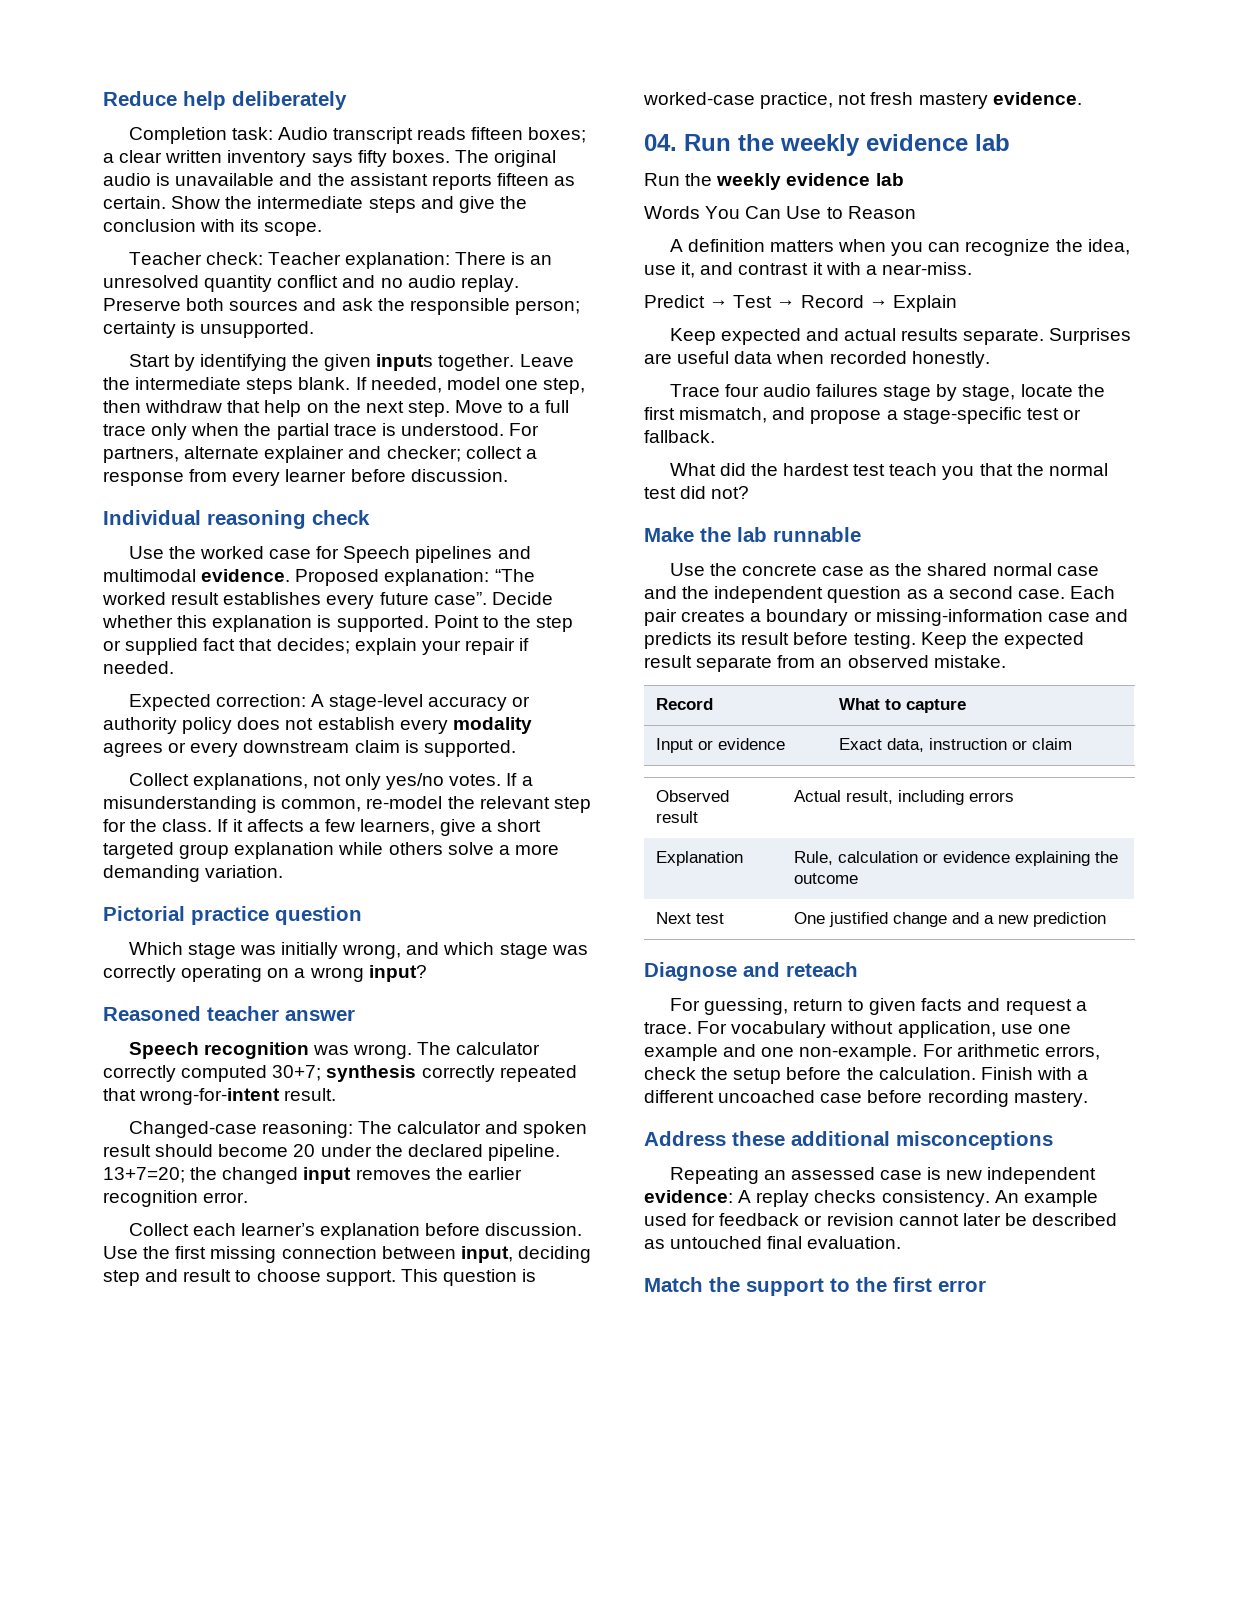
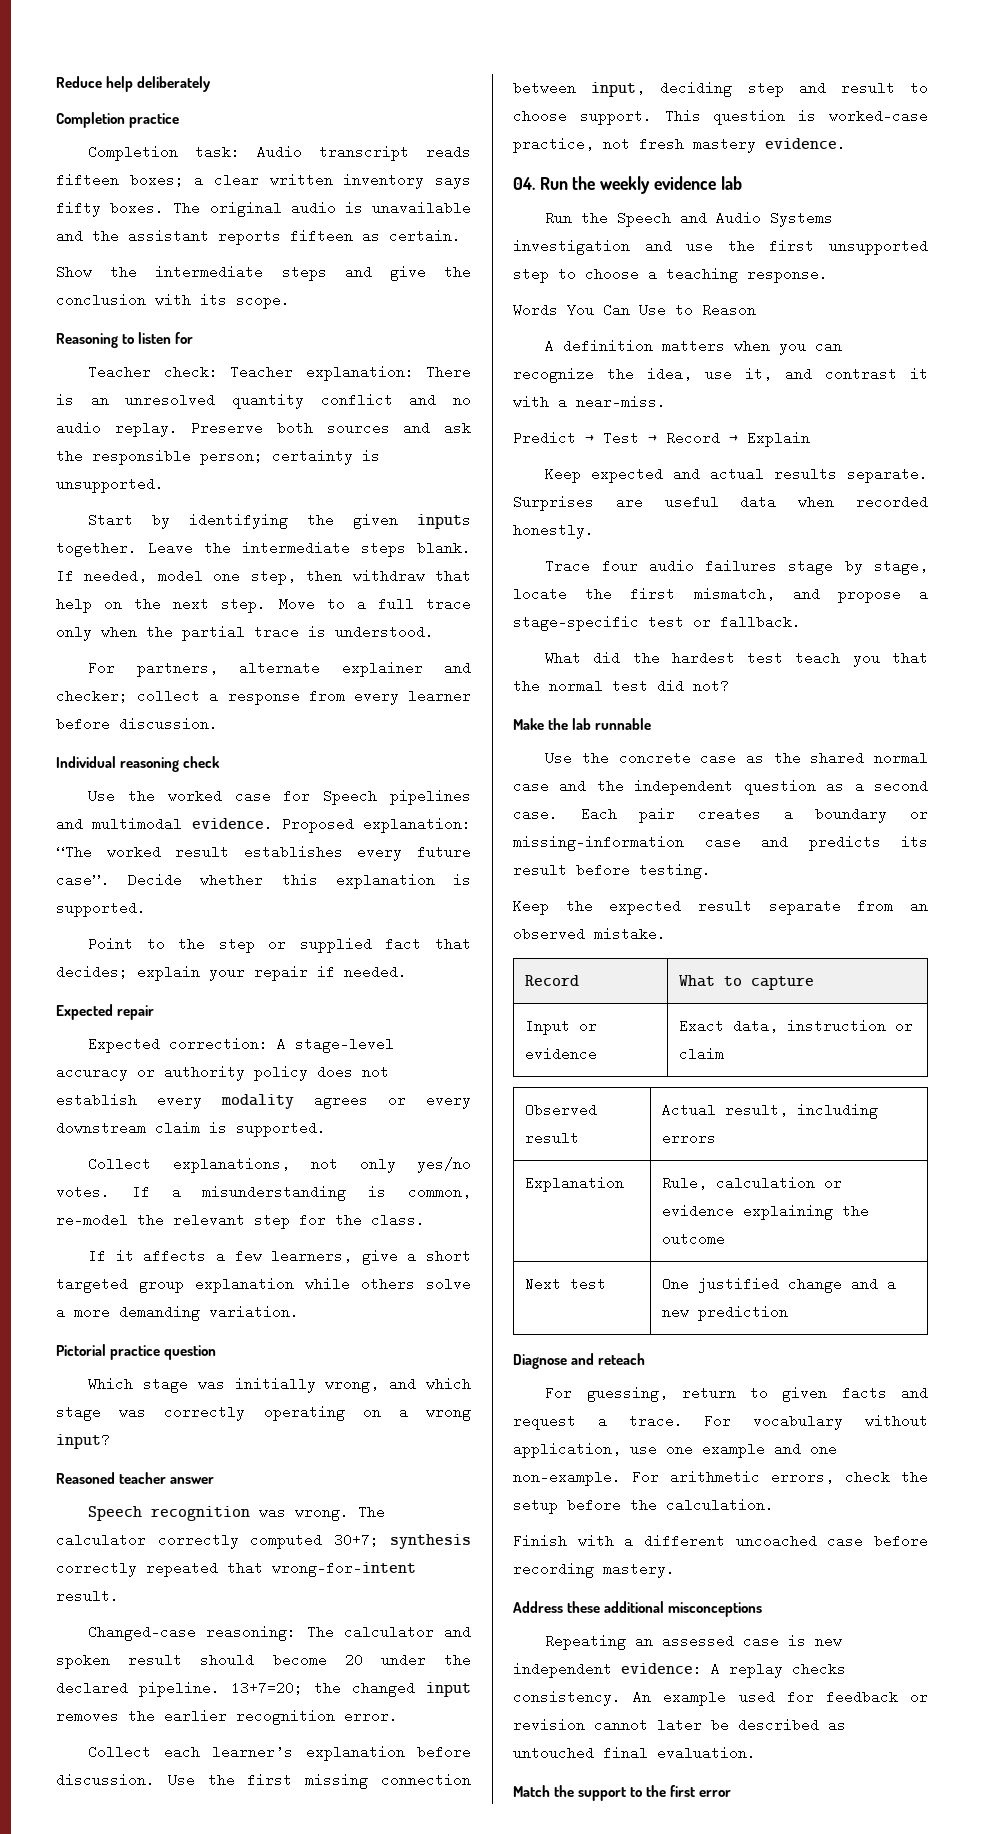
+ Completion practice
- The original audio is unavailable and the assistant reports fifteen as certain. Show the intermediate steps and give the conclusion with its scope.
+ The original audio is unavailable and the assistant reports fifteen as certain.
+ Show the intermediate steps and give the conclusion with its scope.
+ Reasoning to listen for
- Move to a full trace only when the partial trace is understood. For partners, alternate explainer and checker; collect a response from every learner before discussion.
+ Move to a full trace only when the partial trace is understood.
+ For partners, alternate explainer and checker; collect a response from every learner before discussion.
- Decide whether this explanation is supported. Point to the step or supplied fact that decides; explain your repair if needed.
+ Decide whether this explanation is supported.
+ Point to the step or supplied fact that decides; explain your repair if needed.
+ Expected repair
- If a misunderstanding is common, re-model the relevant step for the class. If it affects a few learners, give a short targeted group explanation while others solve a more demanding variation.
+ If a misunderstanding is common, re-model the relevant step for the class.
+ If it affects a few learners, give a short targeted group explanation while others solve a more demanding variation.
  04. Run the weekly evidence lab
- Run the weekly evidence lab
+ Run the Speech and Audio Systems investigation and use the first unsupported step to choose a teaching response.
- Each pair creates a boundary or missing-information case and predicts its result before testing. Keep the expected result separate from an observed mistake.
+ Each pair creates a boundary or missing-information case and predicts its result before testing.
+ Keep the expected result separate from an observed mistake.
- For arithmetic errors, check the setup before the calculation. Finish with a different uncoached case before recording mastery.
+ For arithmetic errors, check the setup before the calculation.
+ Finish with a different uncoached case before recording mastery.

